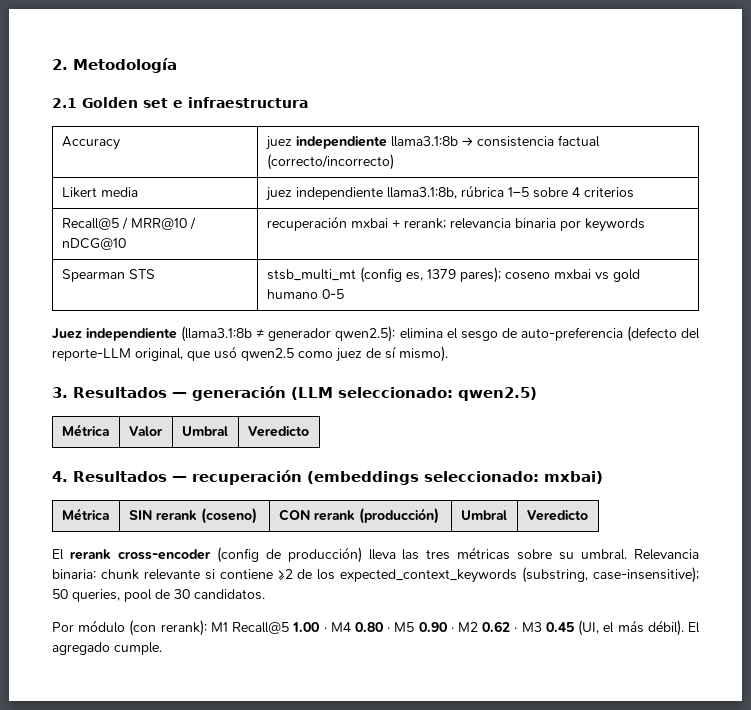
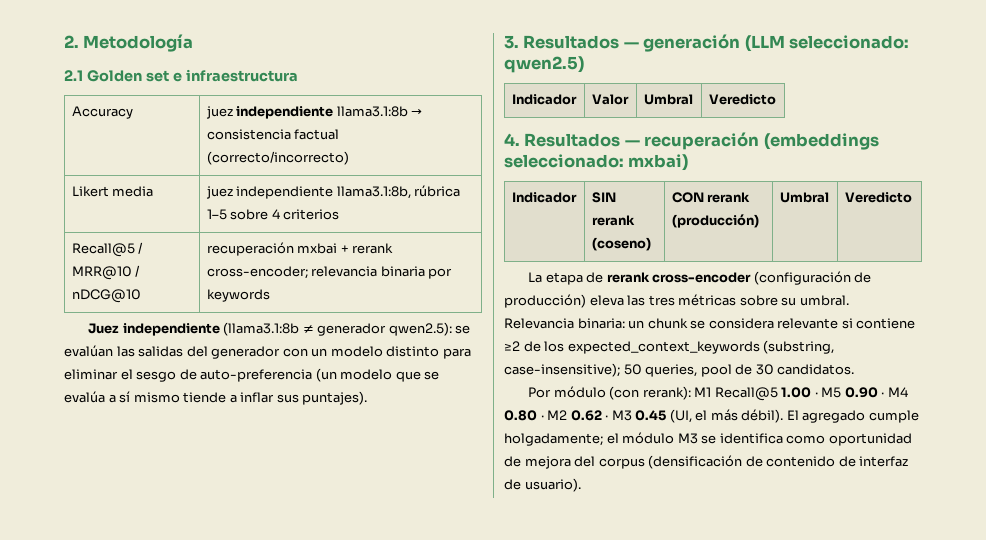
- Recall@5 / MRR@10 / nDCG@10 | recuperación mxbai + rerank; relevancia binaria por keywords
+ Recall@5 / MRR@10 / nDCG@10 | recuperación mxbai + rerank cross-encoder; relevancia binaria por keywords
- Spearman STS | stsb_multi_mt (config es, 1379 pares); coseno mxbai vs gold humano 0-5
- Juez independiente (llama3.1:8b ≠ generador qwen2.5): elimina el sesgo de auto-preferencia (defecto del reporte-LLM original, que usó qwen2.5 como juez de sí mismo).
+ Juez independiente (llama3.1:8b ≠ generador qwen2.5): se evalúan las salidas del generador con un modelo distinto para eliminar el sesgo de auto-preferencia (un modelo que se evalúa a sí mismo tiende a inflar sus puntajes).
- Métrica | Valor | Umbral | Veredicto
+ Indicador | Valor | Umbral | Veredicto
- Métrica | SIN rerank (coseno) | CON rerank (producción) | Umbral | Veredicto
+ Indicador | SIN rerank (coseno) | CON rerank (producción) | Umbral | Veredicto
- El rerank cross-encoder (config de producción) lleva las tres métricas sobre su umbral.
+ La etapa de rerank cross-encoder (configuración de producción) eleva las tres métricas sobre su umbral.
- Relevancia binaria: chunk relevante si contiene ≥2 de los expected_context_keywords (substring, case-insensitive); 50 queries, pool de 30 candidatos.
+ Relevancia binaria: un chunk se considera relevante si contiene ≥2 de los expected_context_keywords (substring, case-insensitive); 50 queries, pool de 30 candidatos.
- Por módulo (con rerank): M1 Recall@5 1.00 · M4 0.80 · M5 0.90 · M2 0.62 · M3 0.45 (UI, el más débil).
+ Por módulo (con rerank): M1 Recall@5 1.00 · M5 0.90 · M4 0.80 · M2 0.62 · M3 0.45 (UI, el más débil).
- El agregado cumple.
+ El agregado cumple holgadamente; el módulo M3 se identifica como oportunidad de mejora del corpus (densificación de contenido de interfaz de usuario).

